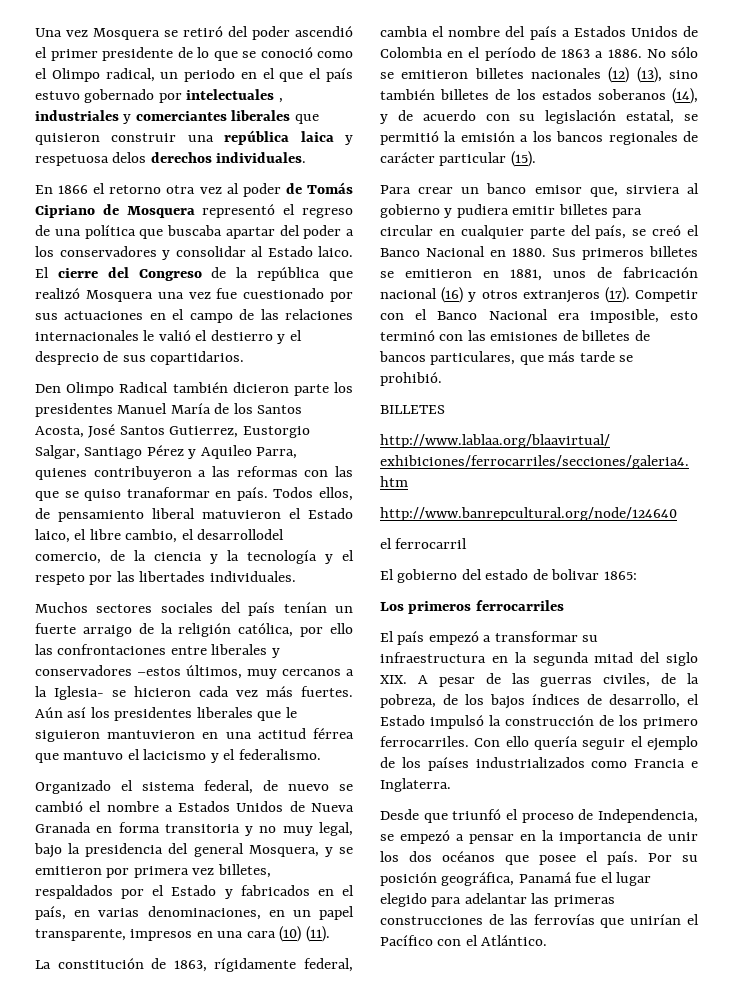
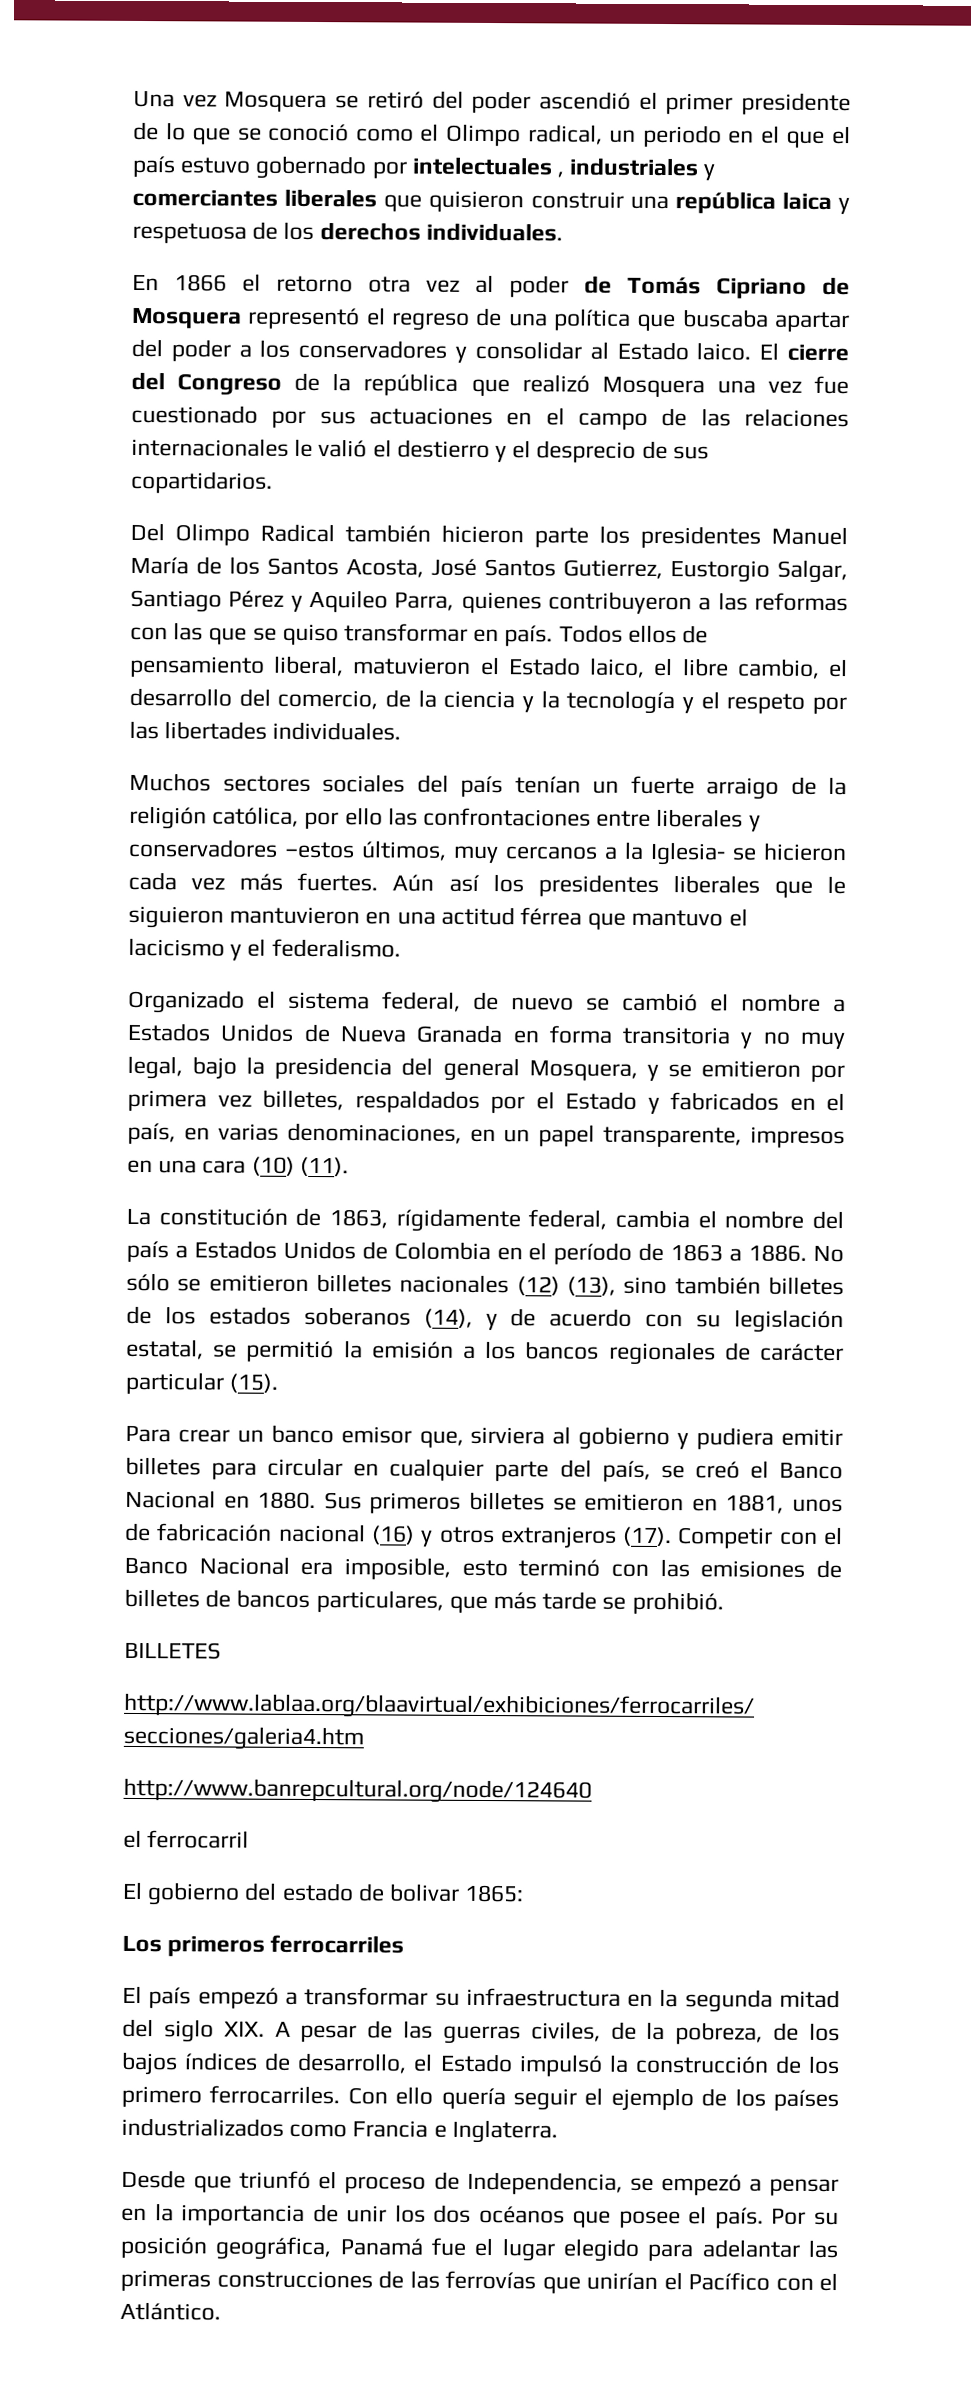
- Una vez Mosquera se retiró del poder ascendió el primer presidente de lo que se conoció como el Olimpo radical, un periodo en el que el país estuvo gobernado por intelectuales , industriales y comerciantes liberales que quisieron construir una república laica y respetuosa delos derechos individuales.
+ Una vez Mosquera se retiró del poder ascendió el primer presidente de lo que se conoció como el Olimpo radical, un periodo en el que el país estuvo gobernado por intelectuales , industriales y comerciantes liberales que quisieron construir una república laica y respetuosa de los derechos individuales.
- Den Olimpo Radical también dicieron parte los presidentes Manuel María de los Santos Acosta, José Santos Gutierrez, Eustorgio Salgar, Santiago Pérez y Aquileo Parra, quienes contribuyeron a las reformas con las que se quiso tranaformar en país.
+ Del Olimpo Radical también hicieron parte los presidentes Manuel María de los Santos Acosta, José Santos Gutierrez, Eustorgio Salgar, Santiago Pérez y Aquileo Parra, quienes contribuyeron a las reformas con las que se quiso transformar en país.
- Todos ellos, de pensamiento liberal matuvieron el Estado laico, el libre cambio, el desarrollodel comercio, de la ciencia y la tecnología y el respeto por las libertades individuales.
+ Todos ellos de pensamiento liberal, matuvieron el Estado laico, el libre cambio, el desarrollo del comercio, de la ciencia y la tecnología y el respeto por las libertades individuales.

